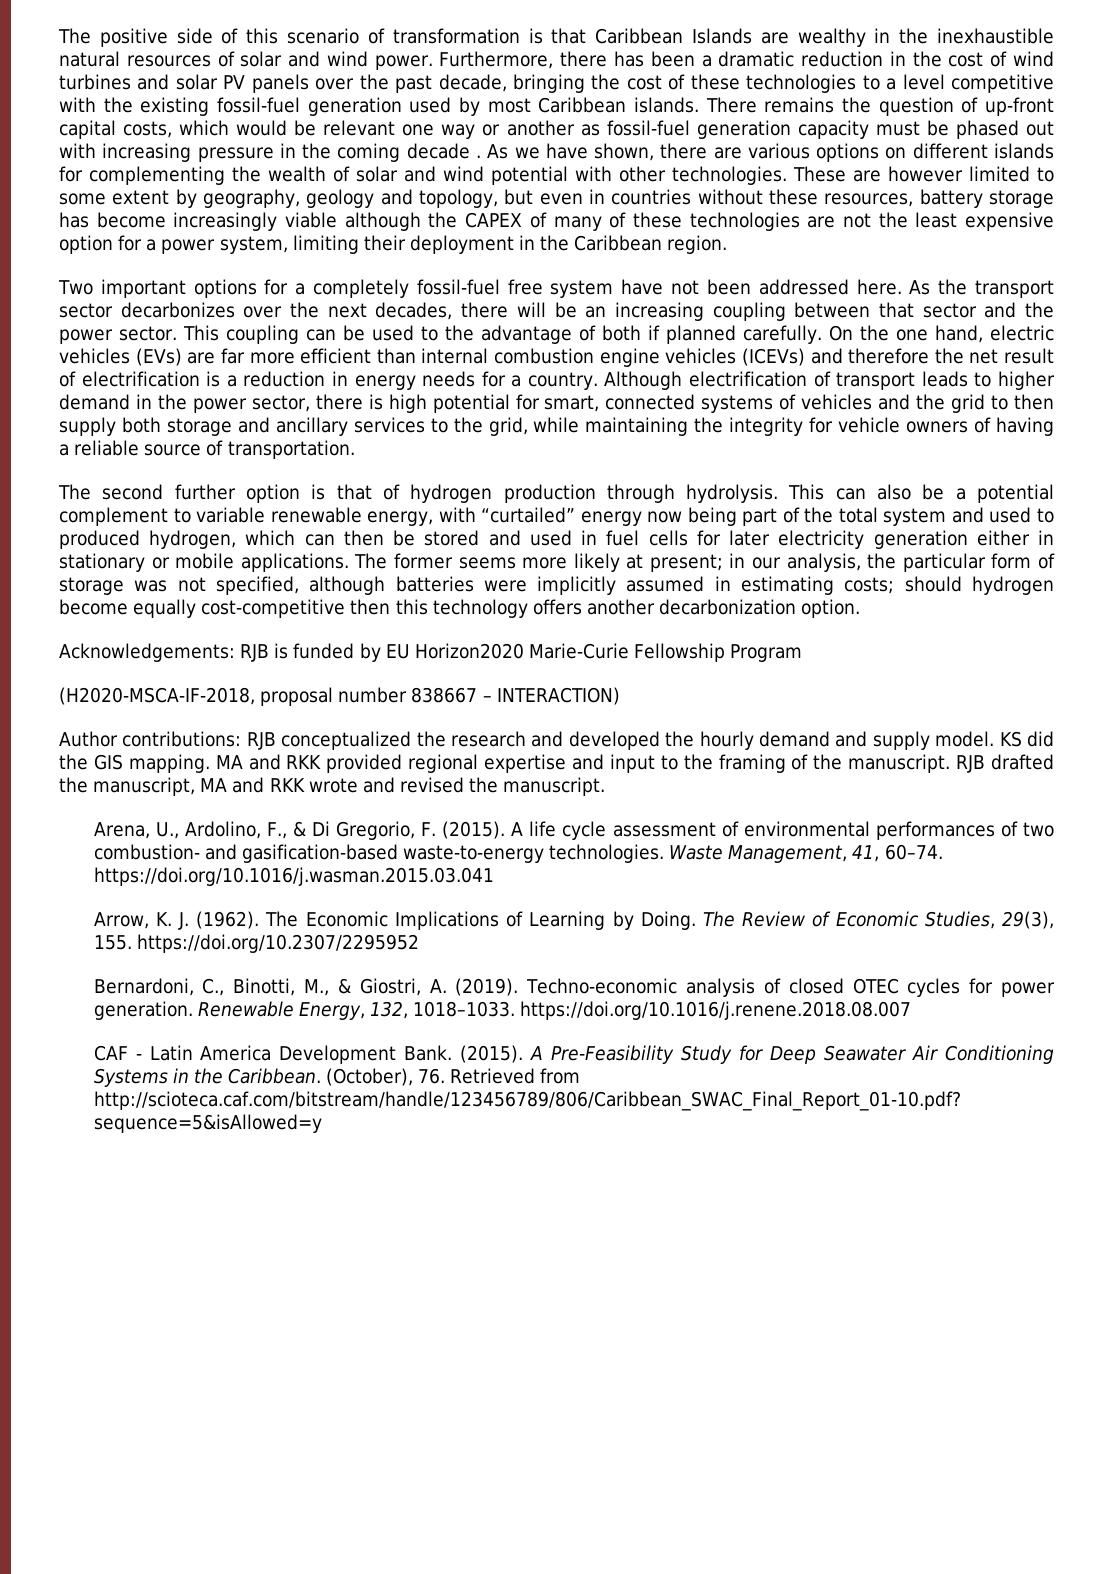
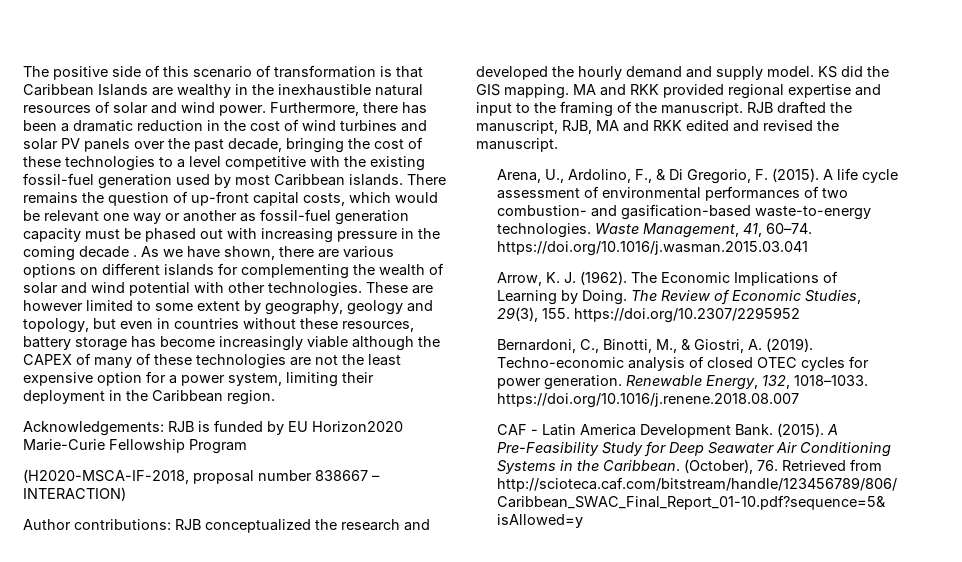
- Two important options for a completely fossil-fuel free system have not been addressed here. As the transport sector decarbonizes over the next decades, there will be an increasing coupling between that sector and the power sector. This coupling can be used to the advantage of both if planned carefully. On the one hand, electric vehicles (EVs) are far more efficient than internal combustion engine vehicles (ICEVs) and therefore the net result of electrification is a reduction in energy needs for a country. Although electrification of transport leads to higher demand in the power sector, there is high potential for smart, connected systems of vehicles and the grid to then supply both storage and ancillary services to the grid, while maintaining the integrity for vehicle owners of having a reliable source of transportation.
- The second further option is that of hydrogen production through hydrolysis. This can also be a potential complement to variable renewable energy, with “curtailed” energy now being part of the total system and used to produced hydrogen, which can then be stored and used in fuel cells for later electricity generation either in stationary or mobile applications. The former seems more likely at present; in our analysis, the particular form of storage was not specified, although batteries were implicitly assumed in estimating costs; should hydrogen become equally cost-competitive then this technology offers another decarbonization option.
- RJB drafted the manuscript, MA and RKK wrote and revised the manuscript.
+ RJB drafted the manuscript, RJB, MA and RKK edited and revised the manuscript.

